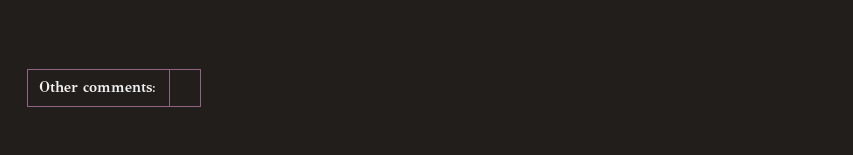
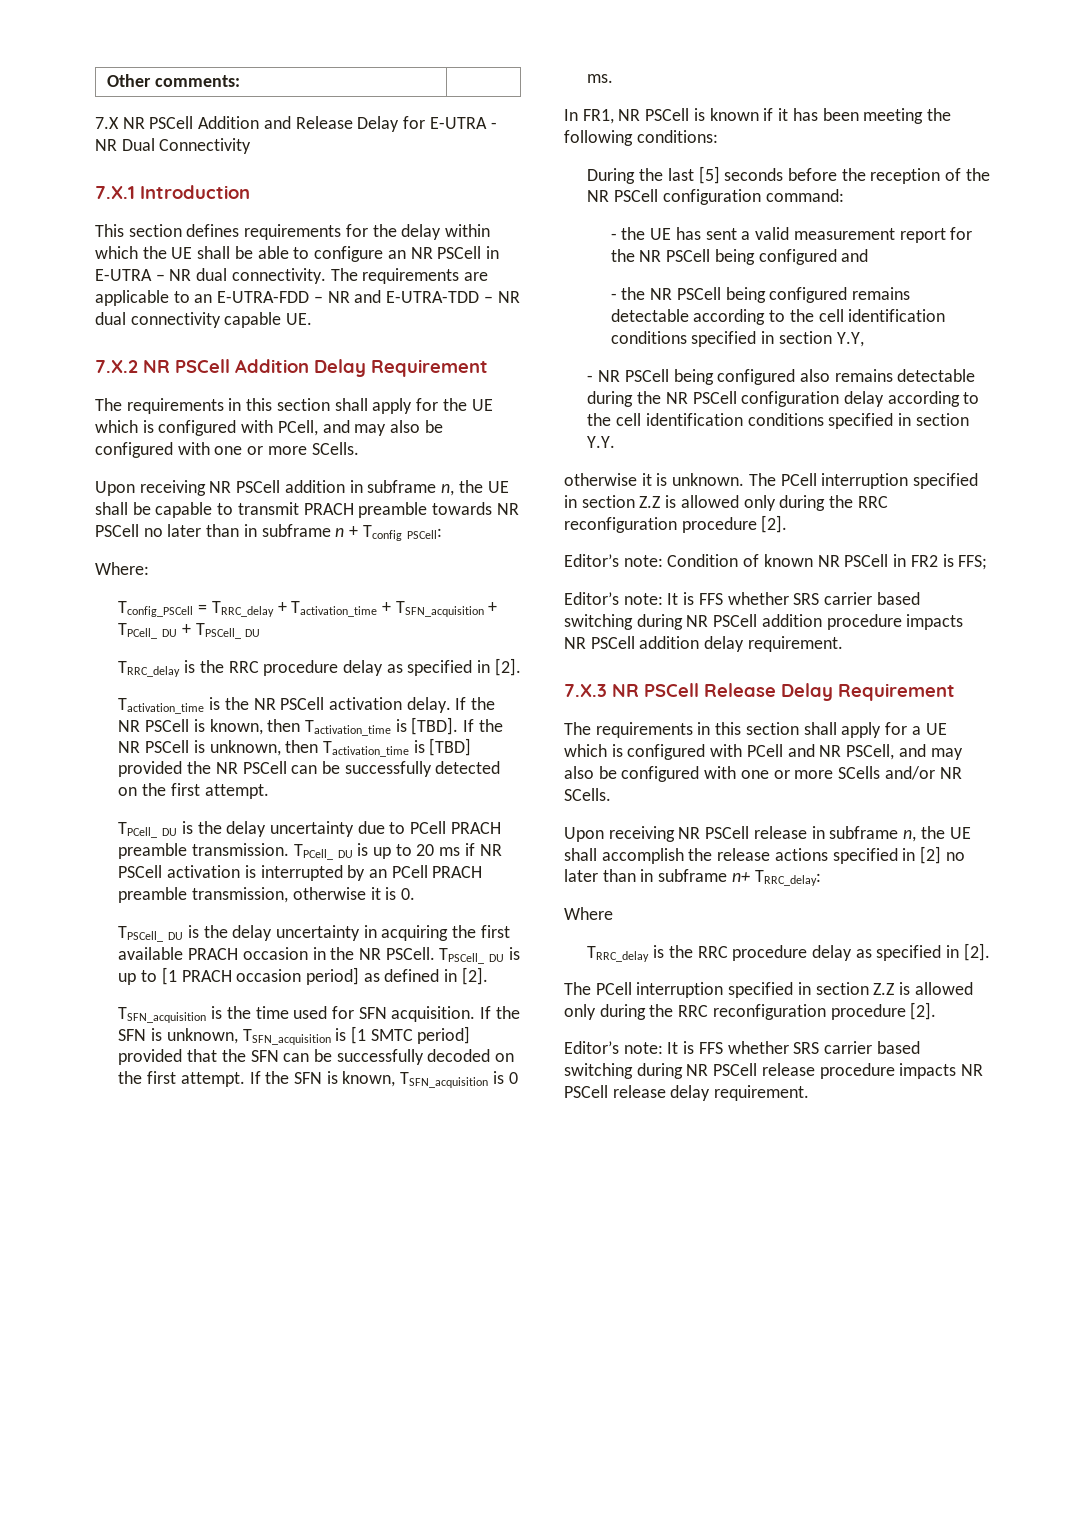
+ 7.X NR PSCell Addition and Release Delay for E-UTRA - NR Dual Connectivity
+ 7.X.1 Introduction
+ This section defines requirements for the delay within which the UE shall be able to configure an NR PSCell in E-UTRA – NR dual connectivity. The requirements are applicable to an E-UTRA-FDD – NR and E-UTRA-TDD – NR dual connectivity capable UE.
+ 7.X.2 NR PSCell Addition Delay Requirement
+ The requirements in this section shall apply for the UE which is configured with PCell, and may also be configured with one or more SCells.
+ Upon receiving NR PSCell addition in subframe n, the UE shall be capable to transmit PRACH preamble towards NR PSCell no later than in subframe n + Tconfig PSCell:
+ Where:
+ Tconfig_PSCell = TRRC_delay + Tactivation_time + TSFN_acquisition + TPCell_ DU + TPSCell_ DU
+ TRRC_delay is the RRC procedure delay as specified in [2].
+ Tactivation_time is the NR PSCell activation delay. If the NR PSCell is known, then Tactivation_time is [TBD]. If the NR PSCell is unknown, then Tactivation_time is [TBD] provided the NR PSCell can be successfully detected on the first attempt.
+ TPCell_ DU is the delay uncertainty due to PCell PRACH preamble transmission. TPCell_ DU is up to 20 ms if NR PSCell activation is interrupted by an PCell PRACH preamble transmission, otherwise it is 0.
+ TPSCell_ DU is the delay uncertainty in acquiring the first available PRACH occasion in the NR PSCell. TPSCell_ DU is up to [1 PRACH occasion period] as defined in [2].
+ TSFN_acquisition is the time used for SFN acquisition. If the SFN is unknown, TSFN_acquisition is [1 SMTC period] provided that the SFN can be successfully decoded on the first attempt. If the SFN is known, TSFN_acquisition is 0 ms.
+ In FR1, NR PSCell is known if it has been meeting the following conditions:
+ During the last [5] seconds before the reception of the NR PSCell configuration command:
+ - the UE has sent a valid measurement report for the NR PSCell being configured and
+ - the NR PSCell being configured remains detectable according to the cell identification conditions specified in section Y.Y,
+ - NR PSCell being configured also remains detectable during the NR PSCell configuration delay according to the cell identification conditions specified in section Y.Y.
+ otherwise it is unknown. The PCell interruption specified in section Z.Z is allowed only during the RRC reconfiguration procedure [2].
+ Editor’s note: Condition of known NR PSCell in FR2 is FFS;
+ Editor’s note: It is FFS whether SRS carrier based switching during NR PSCell addition procedure impacts NR PSCell addition delay requirement.
+ 7.X.3 NR PSCell Release Delay Requirement
+ The requirements in this section shall apply for a UE which is configured with PCell and NR PSCell, and may also be configured with one or more SCells and/or NR SCells.
+ Upon receiving NR PSCell release in subframe n, the UE shall accomplish the release actions specified in [2] no later than in subframe n+ TRRC_delay:
+ Where
+ TRRC_delay is the RRC procedure delay as specified in [2].
+ The PCell interruption specified in section Z.Z is allowed only during the RRC reconfiguration procedure [2].
+ Editor’s note: It is FFS whether SRS carrier based switching during NR PSCell release procedure impacts NR PSCell release delay requirement.

